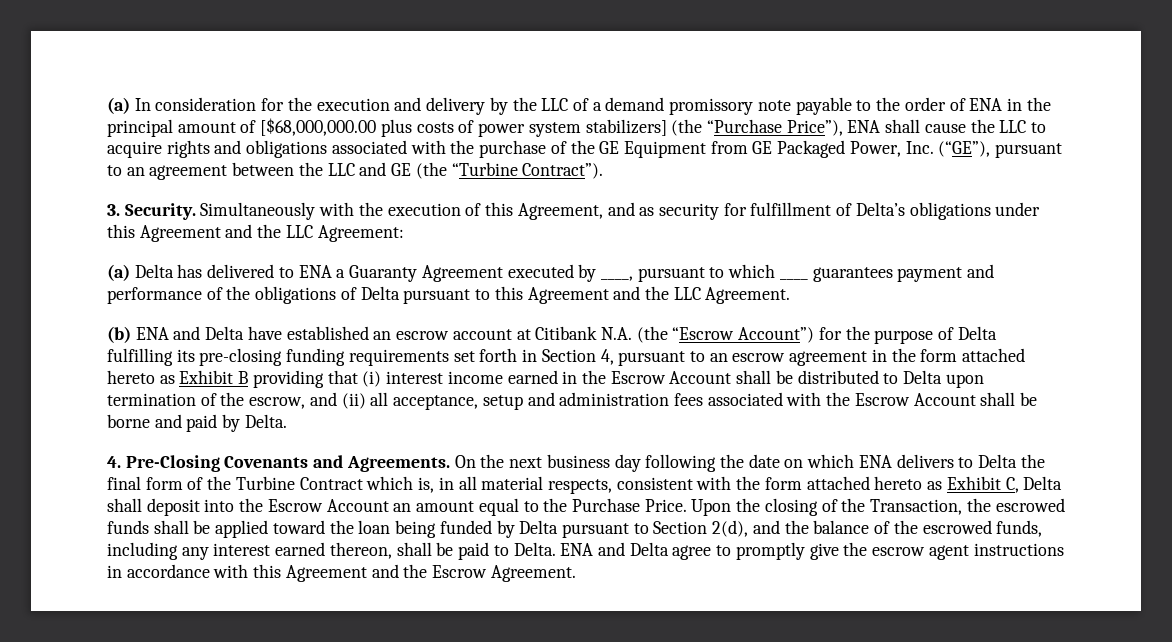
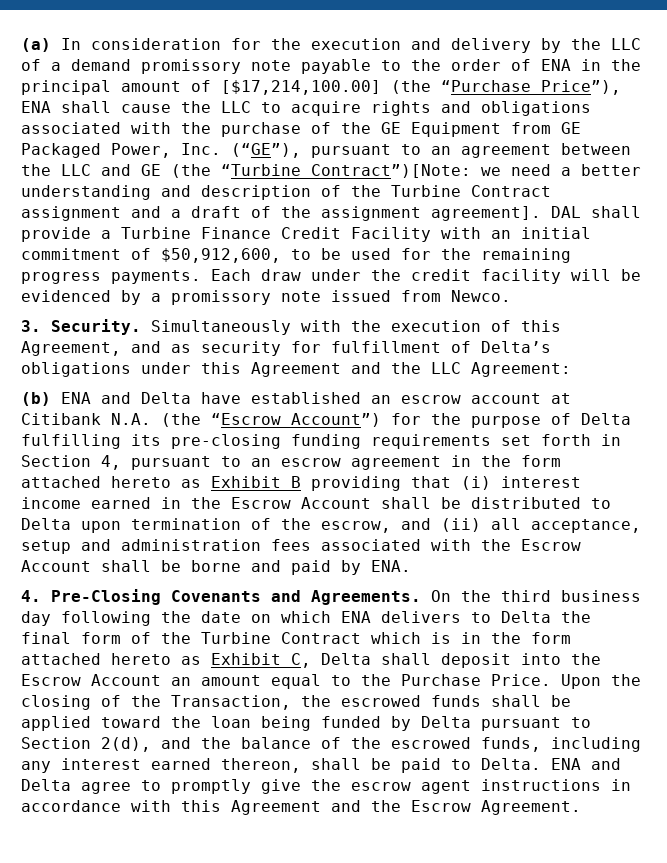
- (a) In consideration for the execution and delivery by the LLC of a demand promissory note payable to the order of ENA in the principal amount of [$68,000,000.00 plus costs of power system stabilizers] (the “Purchase Price”), ENA shall cause the LLC to acquire rights and obligations associated with the purchase of the GE Equipment from GE Packaged Power, Inc. (“GE”), pursuant to an agreement between the LLC and GE (the “Turbine Contract”).
+ (a) In consideration for the execution and delivery by the LLC of a demand promissory note payable to the order of ENA in the principal amount of [$17,214,100.00] (the “Purchase Price”), ENA shall cause the LLC to acquire rights and obligations associated with the purchase of the GE Equipment from GE Packaged Power, Inc. (“GE”), pursuant to an agreement between the LLC and GE (the “Turbine Contract”)[Note: we need a better understanding and description of the Turbine Contract assignment and a draft of the assignment agreement]. DAL shall provide a Turbine Finance Credit Facility with an initial commitment of $50,912,600, to be used for the remaining progress payments. Each draw under the credit facility will be evidenced by a promissory note issued from Newco.
- (a) Delta has delivered to ENA a Guaranty Agreement executed by ____, pursuant to which ____ guarantees payment and performance of the obligations of Delta pursuant to this Agreement and the LLC Agreement.
- (b) ENA and Delta have established an escrow account at Citibank N.A. (the “Escrow Account”) for the purpose of Delta fulfilling its pre-closing funding requirements set forth in Section 4, pursuant to an escrow agreement in the form attached hereto as Exhibit B providing that (i) interest income earned in the Escrow Account shall be distributed to Delta upon termination of the escrow, and (ii) all acceptance, setup and administration fees associated with the Escrow Account shall be borne and paid by Delta.
+ (b) ENA and Delta have established an escrow account at Citibank N.A. (the “Escrow Account”) for the purpose of Delta fulfilling its pre-closing funding requirements set forth in Section 4, pursuant to an escrow agreement in the form attached hereto as Exhibit B providing that (i) interest income earned in the Escrow Account shall be distributed to Delta upon termination of the escrow, and (ii) all acceptance, setup and administration fees associated with the Escrow Account shall be borne and paid by ENA.
- On the next business day following the date on which ENA delivers to Delta the final form of the Turbine Contract which is, in all material respects, consistent with the form attached hereto as Exhibit C, Delta shall deposit into the Escrow Account an amount equal to the Purchase Price.
+ On the third business day following the date on which ENA delivers to Delta the final form of the Turbine Contract which is in the form attached hereto as Exhibit C, Delta shall deposit into the Escrow Account an amount equal to the Purchase Price.

